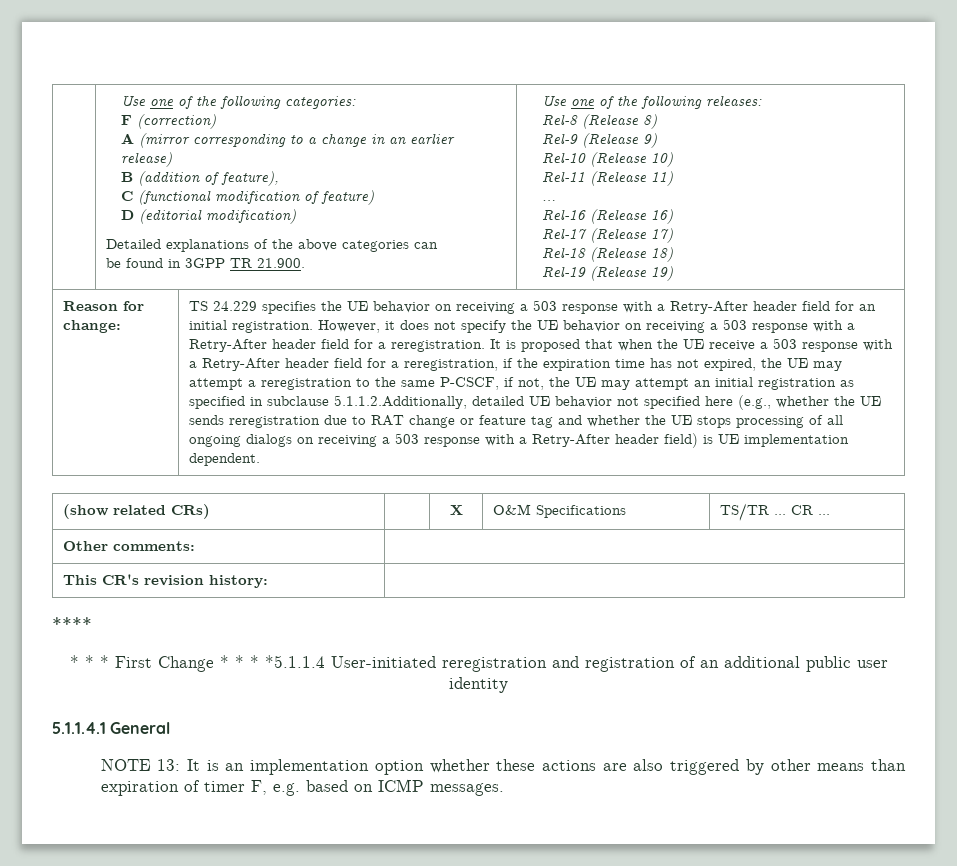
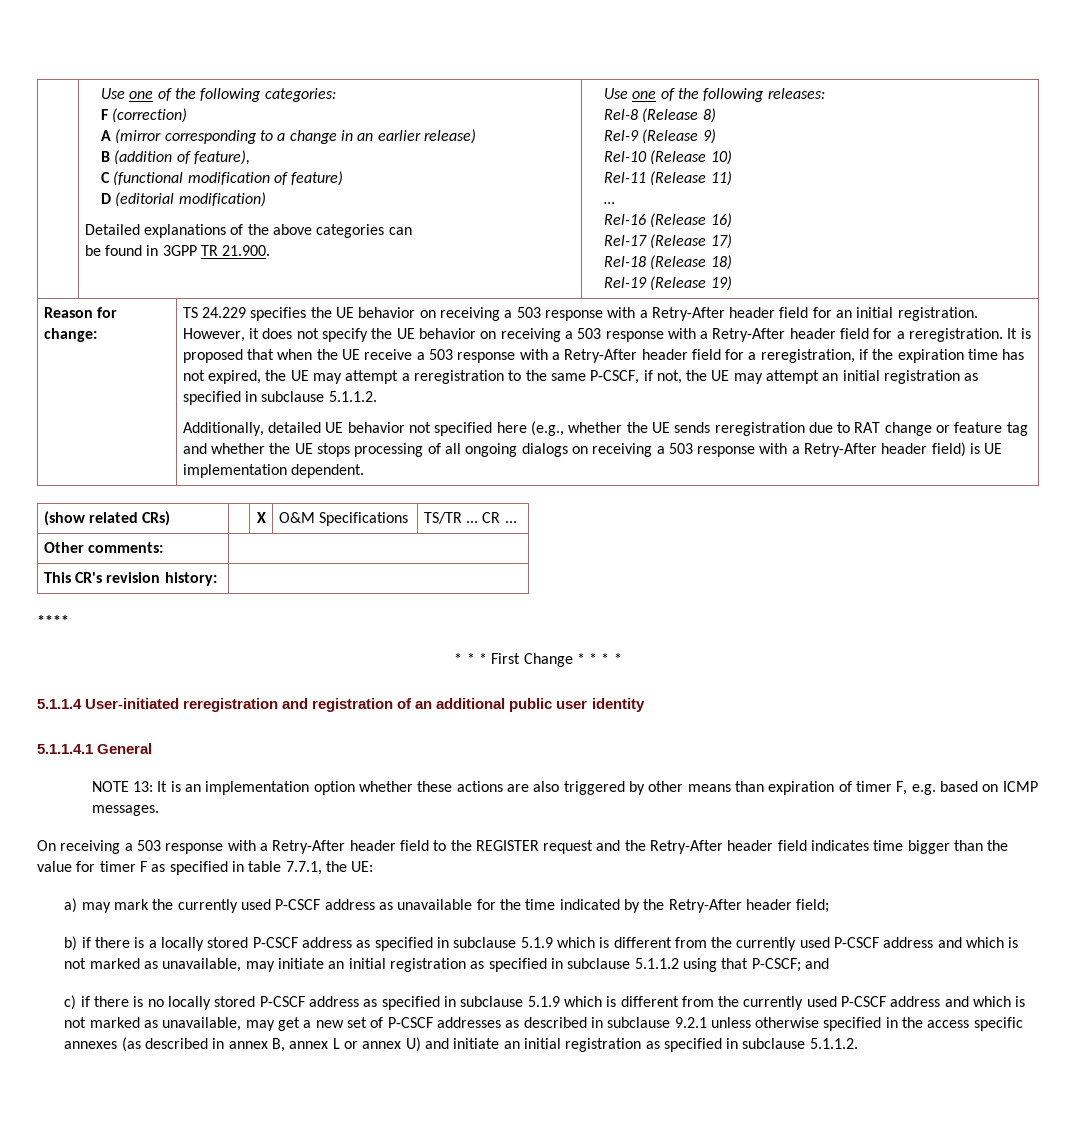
- It is proposed that when the UE receive a 503 response with a Retry-After header field for a reregistration, if the expiration time has not expired, the UE may attempt a reregistration to the same P-CSCF, if not, the UE may attempt an initial registration as specified in subclause 5.1.1.2.Additionally, detailed UE behavior not specified here (e.g., whether the UE sends reregistration due to RAT change or feature tag and whether the UE stops processing of all ongoing dialogs on receiving a 503 response with a Retry-After header field) is UE implementation dependent.
+ It is proposed that when the UE receive a 503 response with a Retry-After header field for a reregistration, if the expiration time has not expired, the UE may attempt a reregistration to the same P-CSCF, if not, the UE may attempt an initial registration as specified in subclause 5.1.1.2.
+ Additionally, detailed UE behavior not specified here (e.g., whether the UE sends reregistration due to RAT change or feature tag and whether the UE stops processing of all ongoing dialogs on receiving a 503 response with a Retry-After header field) is UE implementation dependent.
- * * * First Change * * * *5.1.1.4 User-initiated reregistration and registration of an additional public user identity
+ * * * First Change * * * *
+ 5.1.1.4 User-initiated reregistration and registration of an additional public user identity
+ On receiving a 503 response with a Retry-After header field to the REGISTER request and the Retry-After header field indicates time bigger than the value for timer F as specified in table 7.7.1, the UE:
+ a) may mark the currently used P-CSCF address as unavailable for the time indicated by the Retry-After header field;
+ b) if there is a locally stored P-CSCF address as specified in subclause 5.1.9 which is different from the currently used P-CSCF address and which is not marked as unavailable, may initiate an initial registration as specified in subclause 5.1.1.2 using that P-CSCF; and
+ c) if there is no locally stored P-CSCF address as specified in subclause 5.1.9 which is different from the currently used P-CSCF address and which is not marked as unavailable, may get a new set of P-CSCF addresses as described in subclause 9.2.1 unless otherwise specified in the access specific annexes (as described in annex B, annex L or annex U) and initiate an initial registration as specified in subclause 5.1.1.2.

